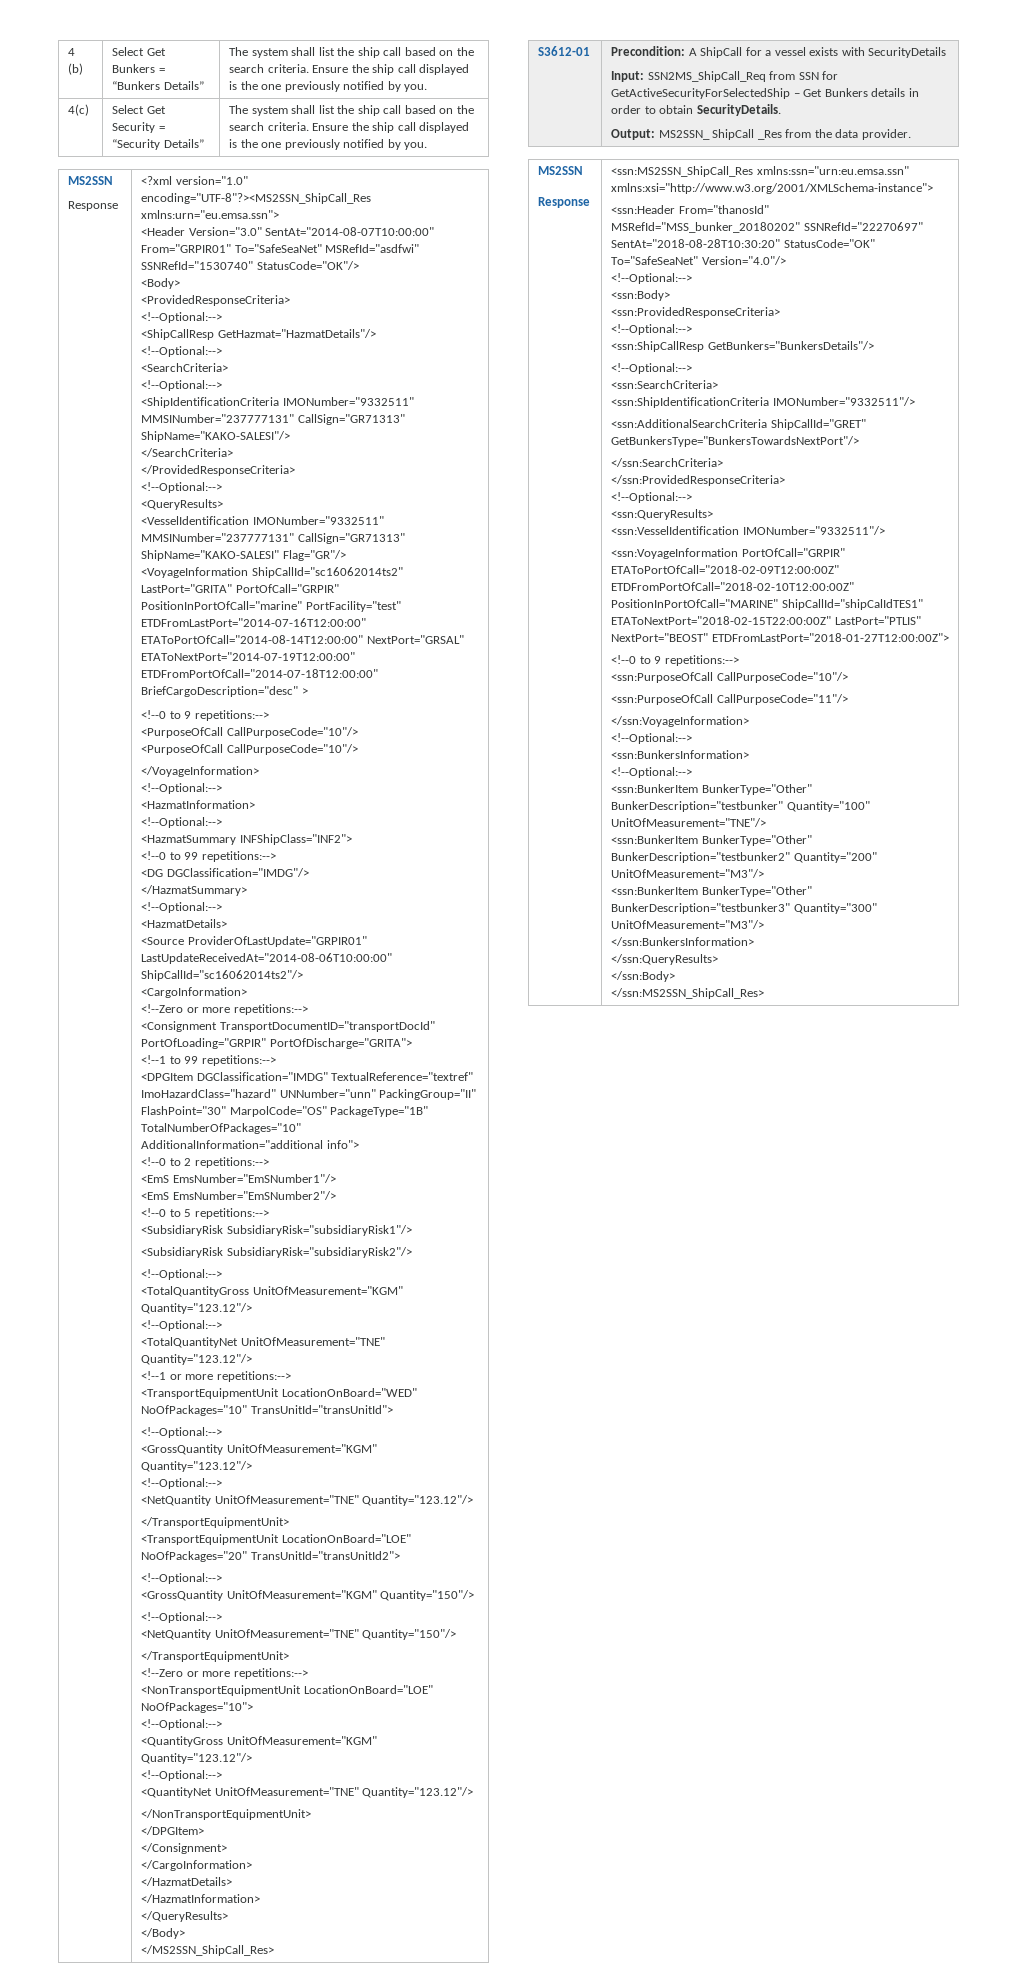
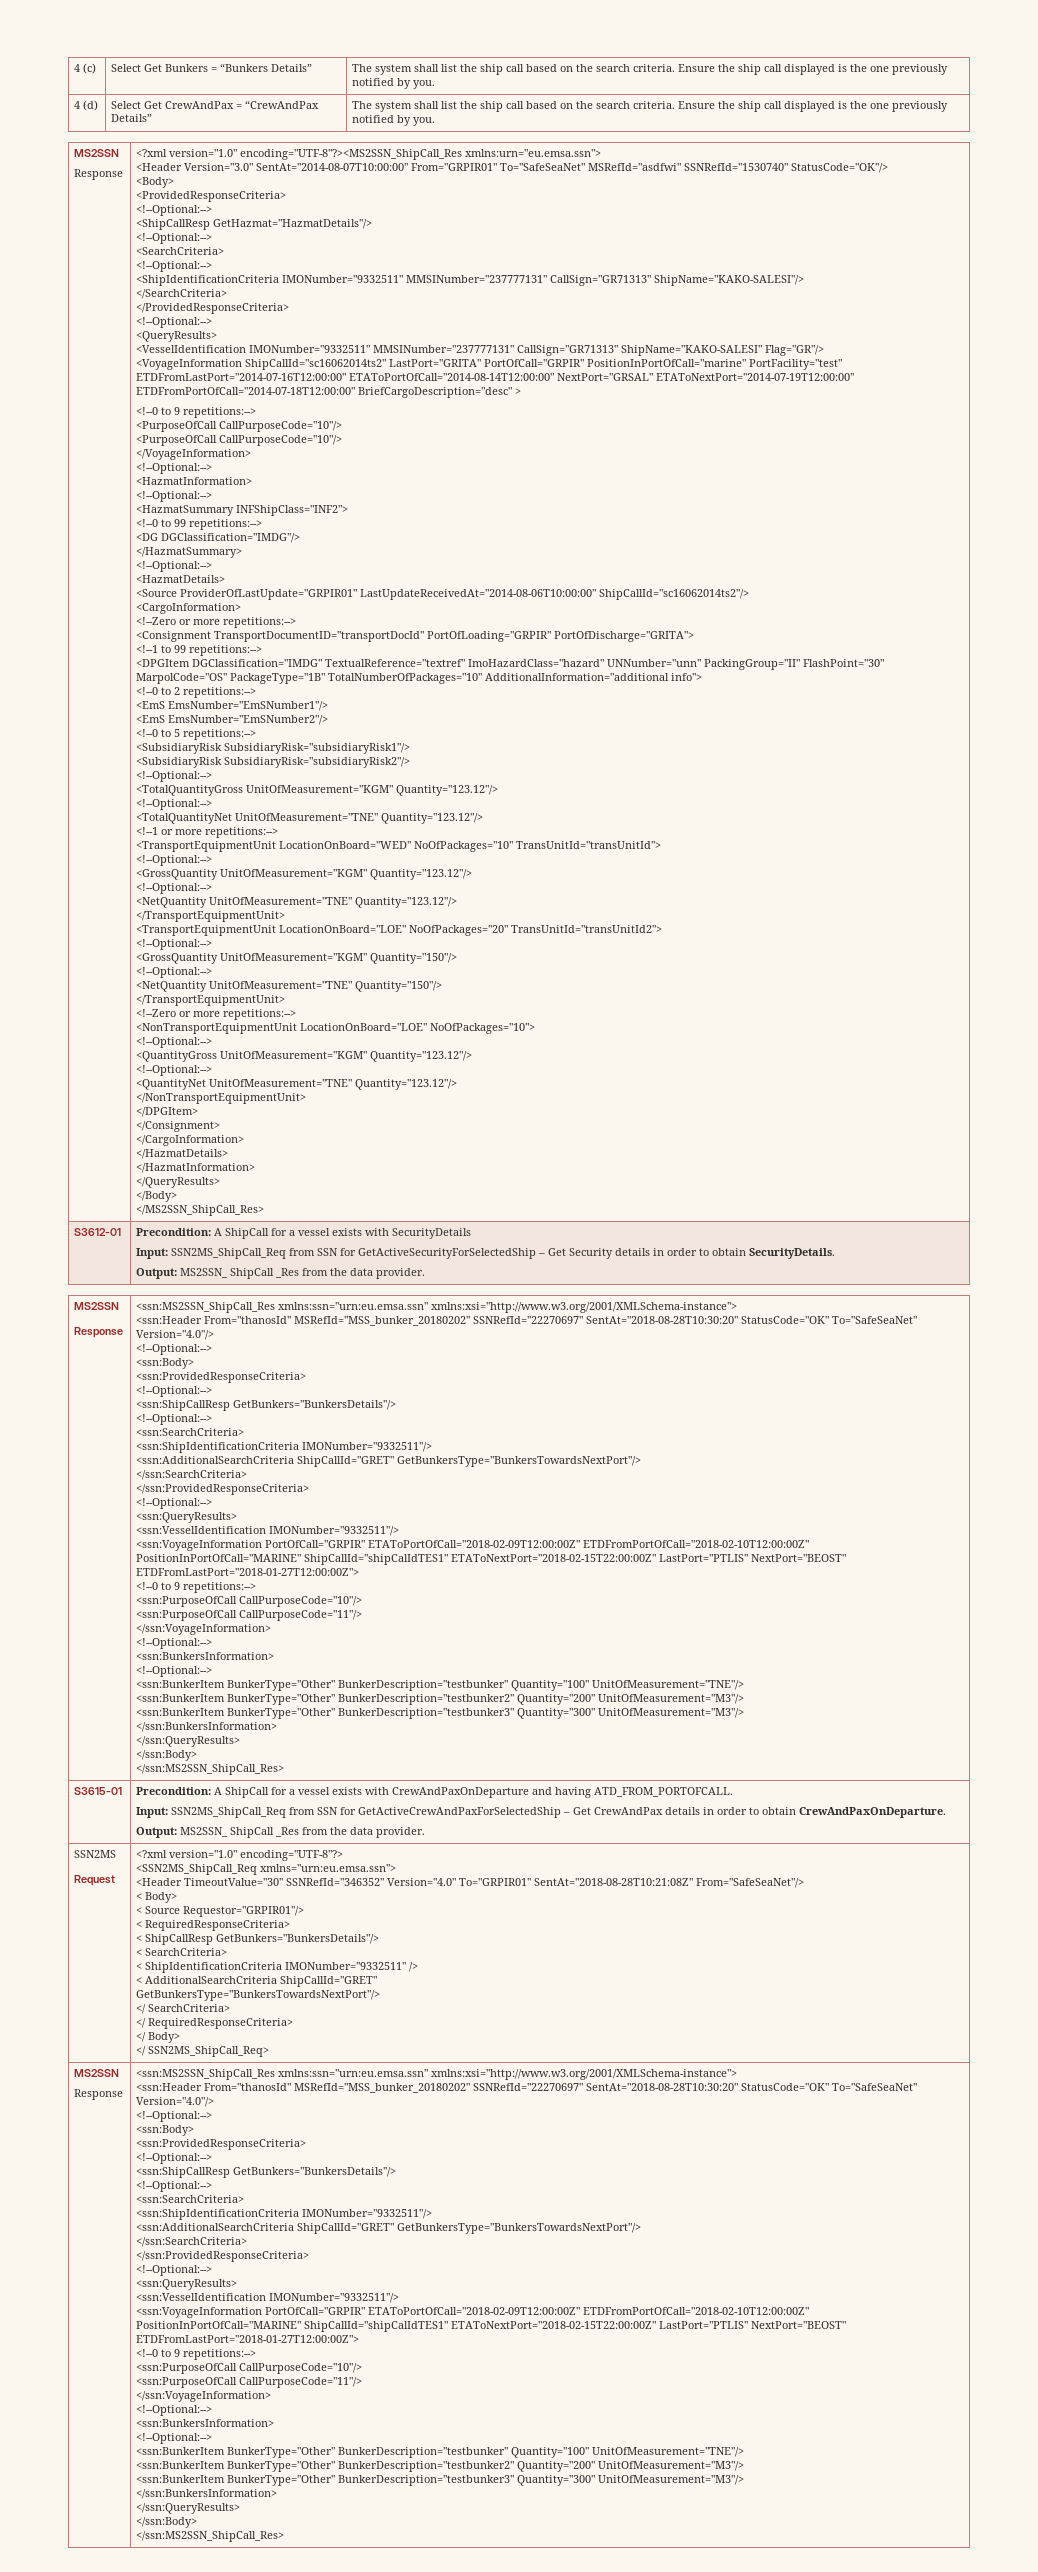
- 4 (b) | Select Get Bunkers = “Bunkers Details” | The system shall list the ship call based on the search criteria. Ensure the ship call displayed is the one previously notified by you.
+ 4 (c) | Select Get Bunkers = “Bunkers Details” | The system shall list the ship call based on the search criteria. Ensure the ship call displayed is the one previously notified by you.
- 4(c) | Select Get Security = “Security Details” | The system shall list the ship call based on the search criteria. Ensure the ship call displayed is the one previously notified by you.
+ 4 (d) | Select Get CrewAndPax = “CrewAndPax Details” | The system shall list the ship call based on the search criteria. Ensure the ship call displayed is the one previously notified by you.
  S3612-01 | Precondition: A ShipCall for a vessel exists with SecurityDetails
- Input: SSN2MS_ShipCall_Req from SSN for GetActiveSecurityForSelectedShip – Get Bunkers details in order to obtain SecurityDetails.
+ Input: SSN2MS_ShipCall_Req from SSN for GetActiveSecurityForSelectedShip – Get Security details in order to obtain SecurityDetails.
+ S3615-01 | Precondition: A ShipCall for a vessel exists with CrewAndPaxOnDeparture and having ATD_FROM_PORTOFCALL.
+ Input: SSN2MS_ShipCall_Req from SSN for GetActiveCrewAndPaxForSelectedShip – Get CrewAndPax details in order to obtain CrewAndPaxOnDeparture.
+ Output: MS2SSN_ ShipCall _Res from the data provider.
+ SSN2MS
+ Request | <?xml version="1.0" encoding="UTF-8"?>
+ <SSN2MS_ShipCall_Req xmlns="urn:eu.emsa.ssn">
+ <Header TimeoutValue="30" SSNRefId="346352" Version="4.0" To="GRPIR01" SentAt="2018-08-28T10:21:08Z" From="SafeSeaNet"/>
+ < Body>
+ < Source Requestor="GRPIR01"/>
+ < RequiredResponseCriteria>
+ < ShipCallResp GetBunkers="BunkersDetails"/>
+ < SearchCriteria>
+ < ShipIdentificationCriteria IMONumber="9332511" />
+ < AdditionalSearchCriteria ShipCallId="GRET"
+ GetBunkersType="BunkersTowardsNextPort"/>
+ </ SearchCriteria>
+ </ RequiredResponseCriteria>
+ </ Body>
+ </ SSN2MS_ShipCall_Req>
+ MS2SSN
+ Response | <ssn:MS2SSN_ShipCall_Res xmlns:ssn="urn:eu.emsa.ssn" xmlns:xsi="http://www.w3.org/2001/XMLSchema-instance">
+ <ssn:Header From="thanosId" MSRefId="MSS_bunker_20180202" SSNRefId="22270697" SentAt="2018-08-28T10:30:20" StatusCode="OK" To="SafeSeaNet" Version="4.0"/>
+ <!--Optional:-->
+ <ssn:Body>
+ <ssn:ProvidedResponseCriteria>
+ <!--Optional:-->
+ <ssn:ShipCallResp GetBunkers="BunkersDetails"/>
+ <!--Optional:-->
+ <ssn:SearchCriteria>
+ <ssn:ShipIdentificationCriteria IMONumber="9332511"/>
+ <ssn:AdditionalSearchCriteria ShipCallId="GRET" GetBunkersType="BunkersTowardsNextPort"/>
+ </ssn:SearchCriteria>
+ </ssn:ProvidedResponseCriteria>
+ <!--Optional:-->
+ <ssn:QueryResults>
+ <ssn:VesselIdentification IMONumber="9332511"/>
+ <ssn:VoyageInformation PortOfCall="GRPIR" ETAToPortOfCall="2018-02-09T12:00:00Z" ETDFromPortOfCall="2018-02-10T12:00:00Z" PositionInPortOfCall="MARINE" ShipCallId="shipCalIdTES1" ETAToNextPort="2018-02-15T22:00:00Z" LastPort="PTLIS" NextPort="BEOST" ETDFromLastPort="2018-01-27T12:00:00Z">
+ <!--0 to 9 repetitions:-->
+ <ssn:PurposeOfCall CallPurposeCode="10"/>
+ <ssn:PurposeOfCall CallPurposeCode="11"/>
+ </ssn:VoyageInformation>
+ <!--Optional:-->
+ <ssn:BunkersInformation>
+ <!--Optional:-->
+ <ssn:BunkerItem BunkerType="Other" BunkerDescription="testbunker" Quantity="100" UnitOfMeasurement="TNE"/>
+ <ssn:BunkerItem BunkerType="Other" BunkerDescription="testbunker2" Quantity="200" UnitOfMeasurement="M3"/>
+ <ssn:BunkerItem BunkerType="Other" BunkerDescription="testbunker3" Quantity="300" UnitOfMeasurement="M3"/>
+ </ssn:BunkersInformation>
+ </ssn:QueryResults>
+ </ssn:Body>
+ </ssn:MS2SSN_ShipCall_Res>

